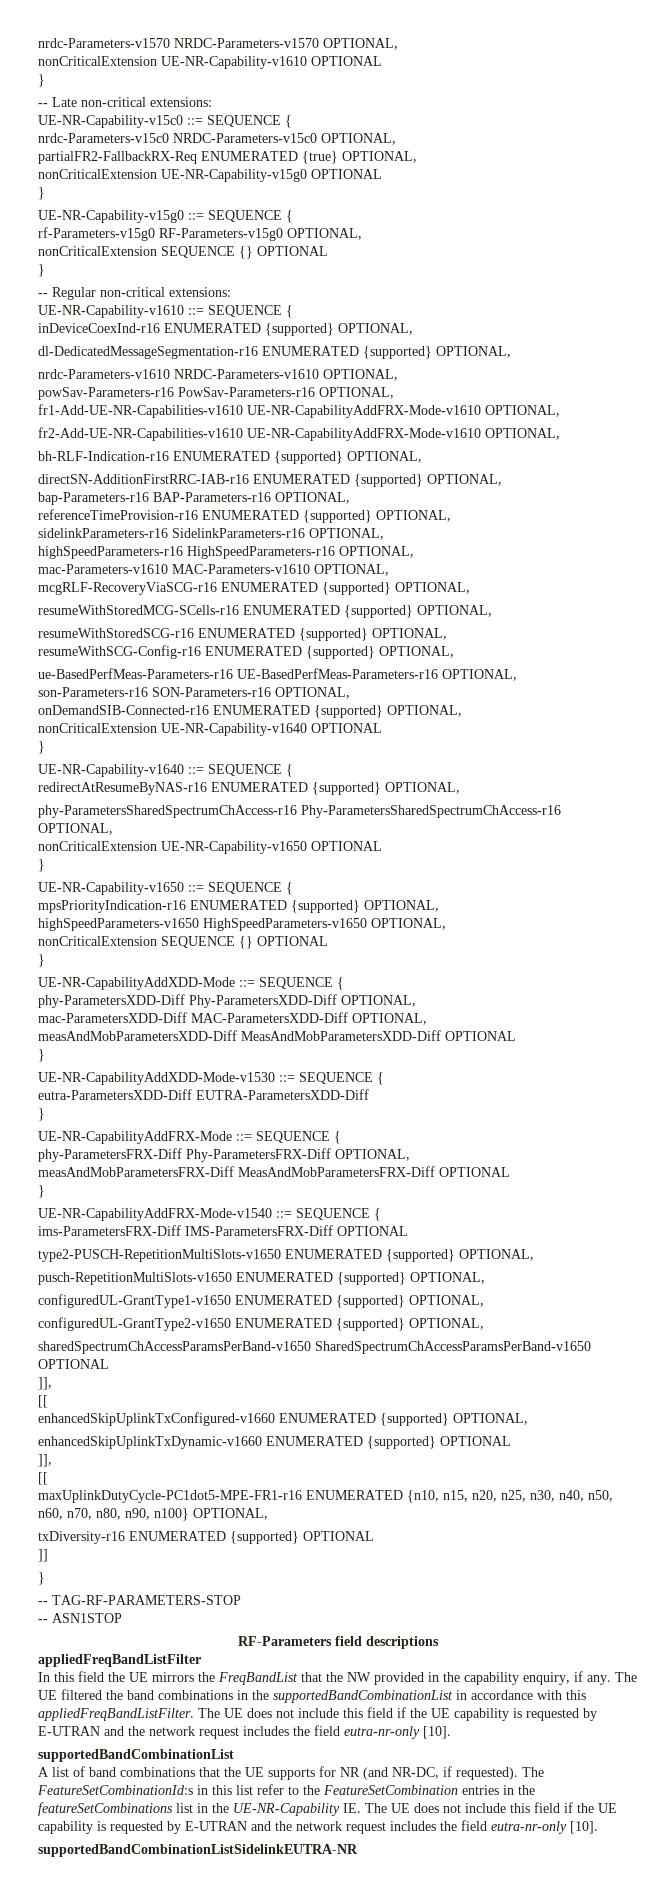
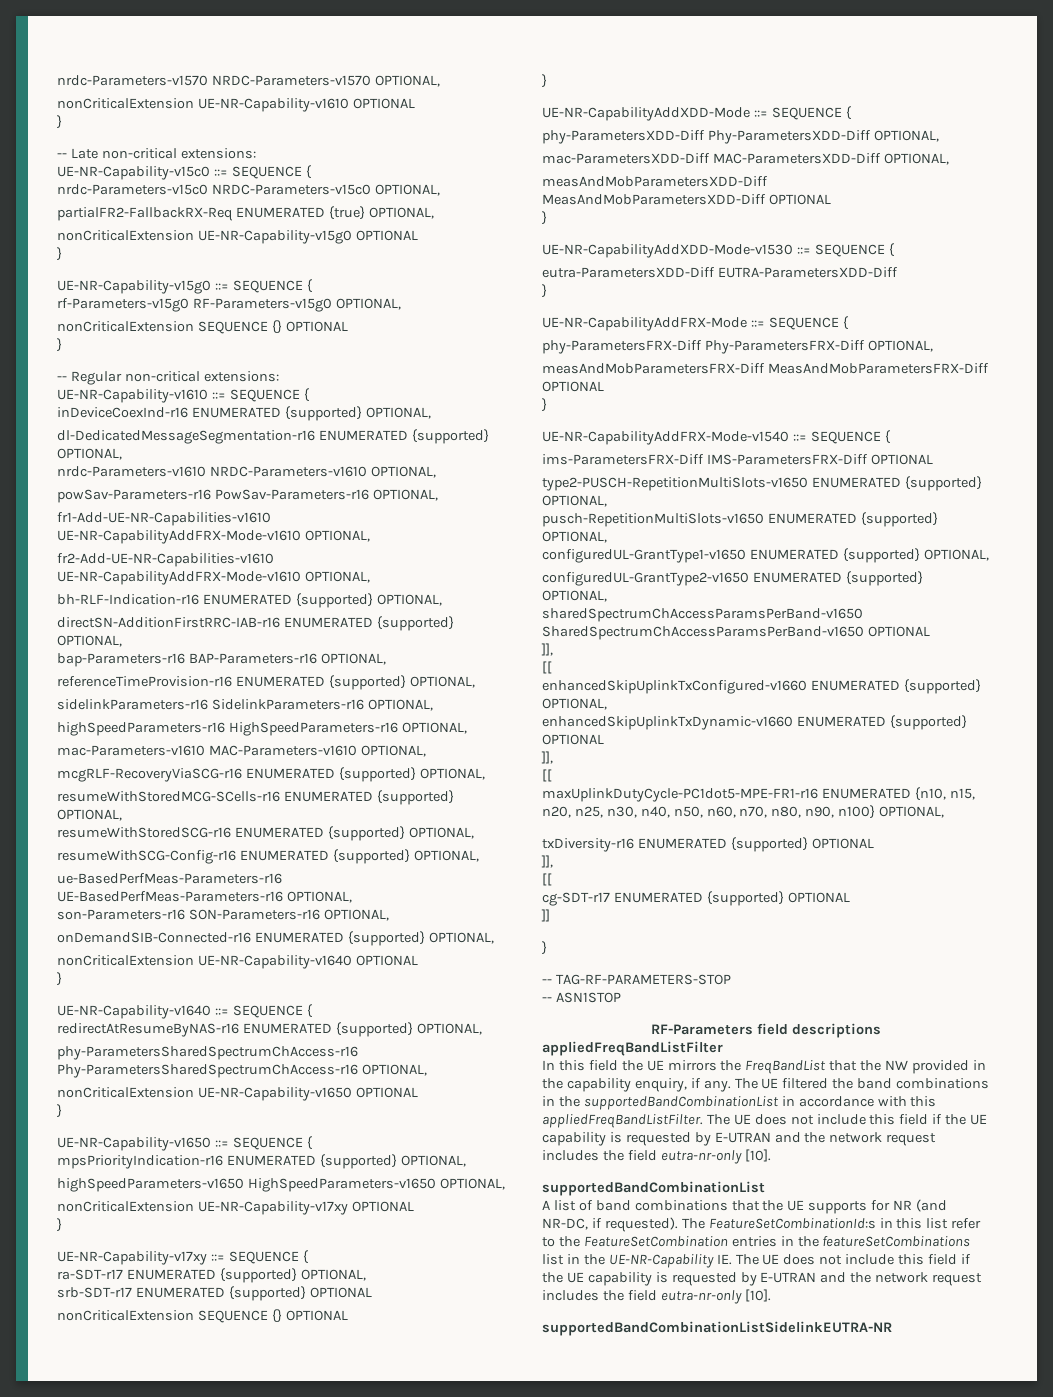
+ nonCriticalExtension UE-NR-Capability-v17xy OPTIONAL
+ }
+ UE-NR-Capability-v17xy ::= SEQUENCE {
+ ra-SDT-r17 ENUMERATED {supported} OPTIONAL,
+ srb-SDT-r17 ENUMERATED {supported} OPTIONAL
  txDiversity-r16 ENUMERATED {supported} OPTIONAL
+ ]],
+ [[
+ cg-SDT-r17 ENUMERATED {supported} OPTIONAL

